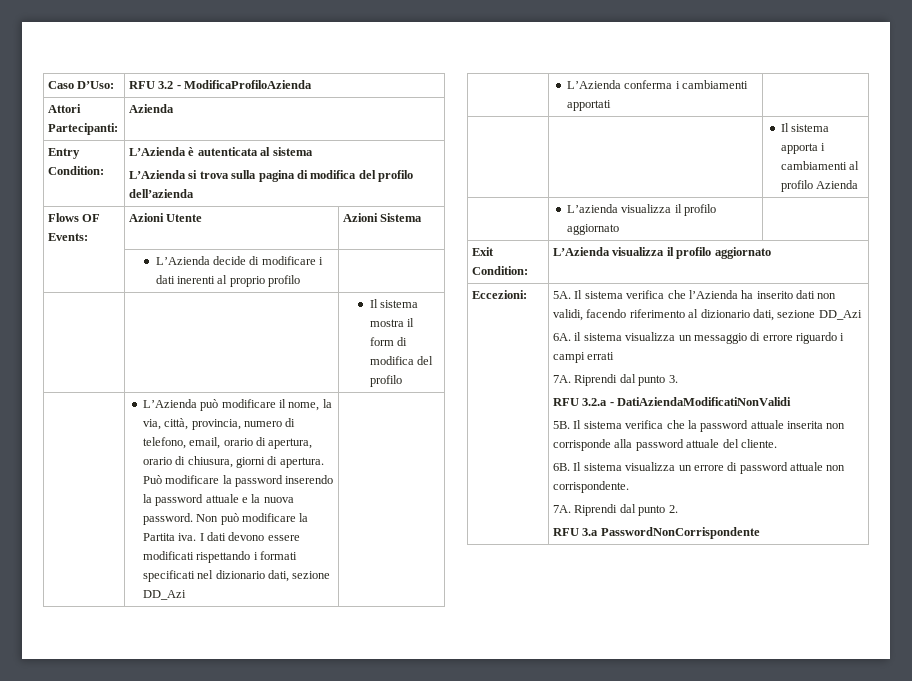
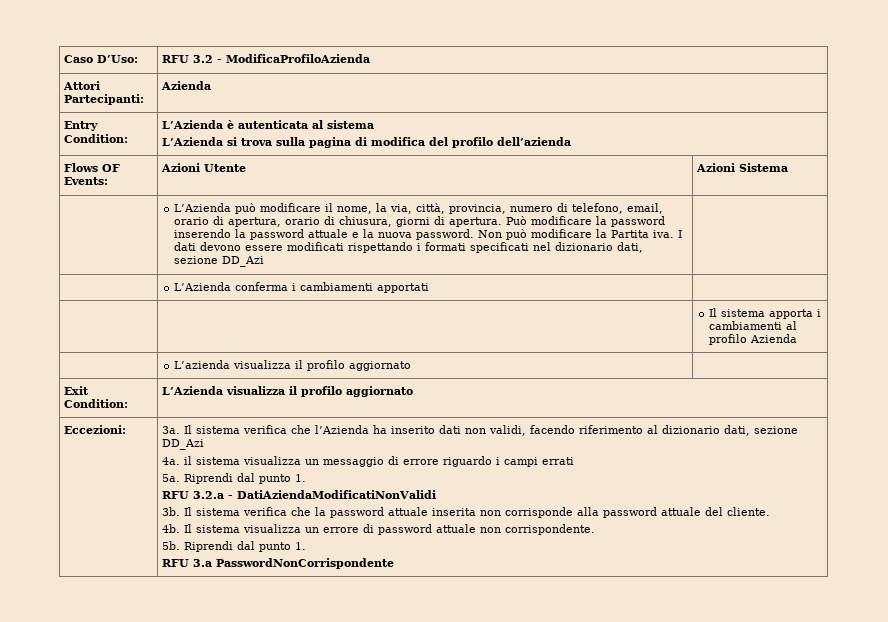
- | L’Azienda decide di modificare i dati inerenti al proprio profilo |
- | | Il sistema mostra il form di modifica del profilo
- 5A.
+ 3a.
- 6A. il sistema visualizza un messaggio di errore riguardo i campi errati
+ 4a. il sistema visualizza un messaggio di errore riguardo i campi errati
- 7A. Riprendi dal punto 3.
+ 5a. Riprendi dal punto 1.
- 5B.
+ 3b.
- 6B.
+ 4b.
- 7A. Riprendi dal punto 2.
+ 5b. Riprendi dal punto 1.

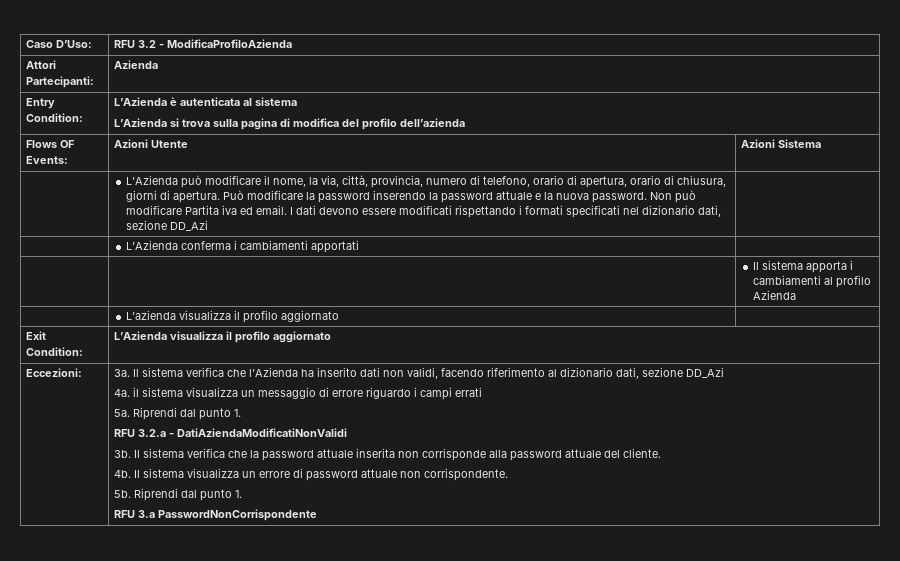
- L’Azienda può modificare il nome, la via, città, provincia, numero di telefono, email, orario di apertura, orario di chiusura, giorni di apertura.
+ L’Azienda può modificare il nome, la via, città, provincia, numero di telefono, orario di apertura, orario di chiusura, giorni di apertura.
- Non può modificare la Partita iva.
+ Non può modificare Partita iva ed email.

